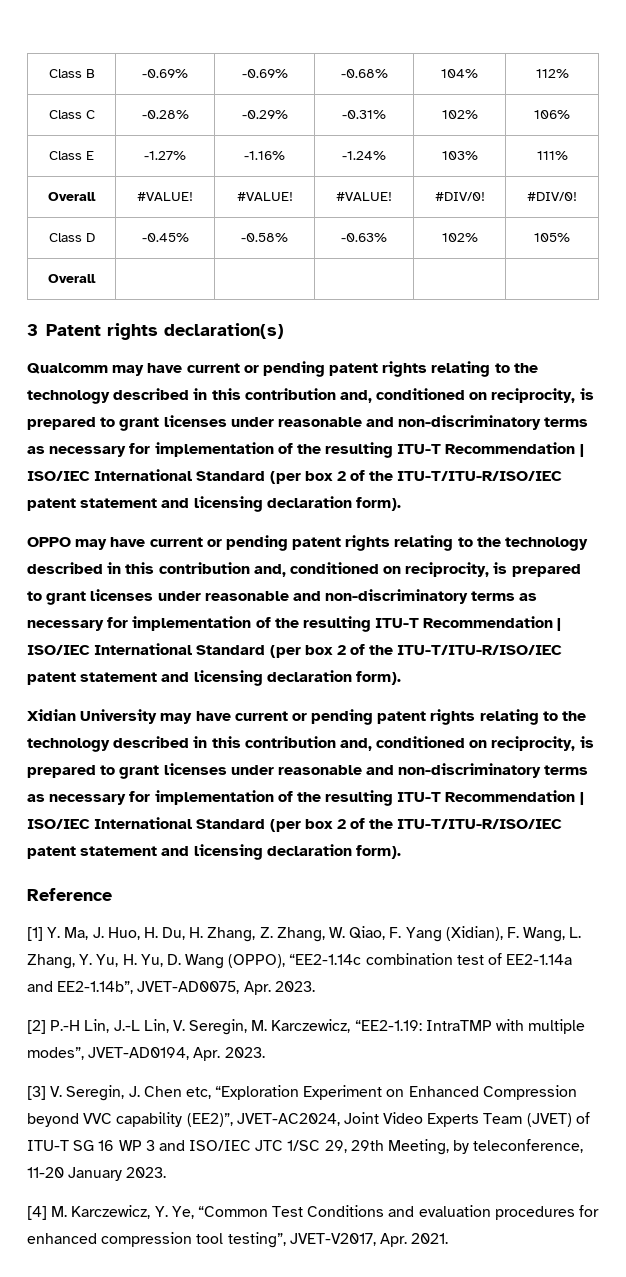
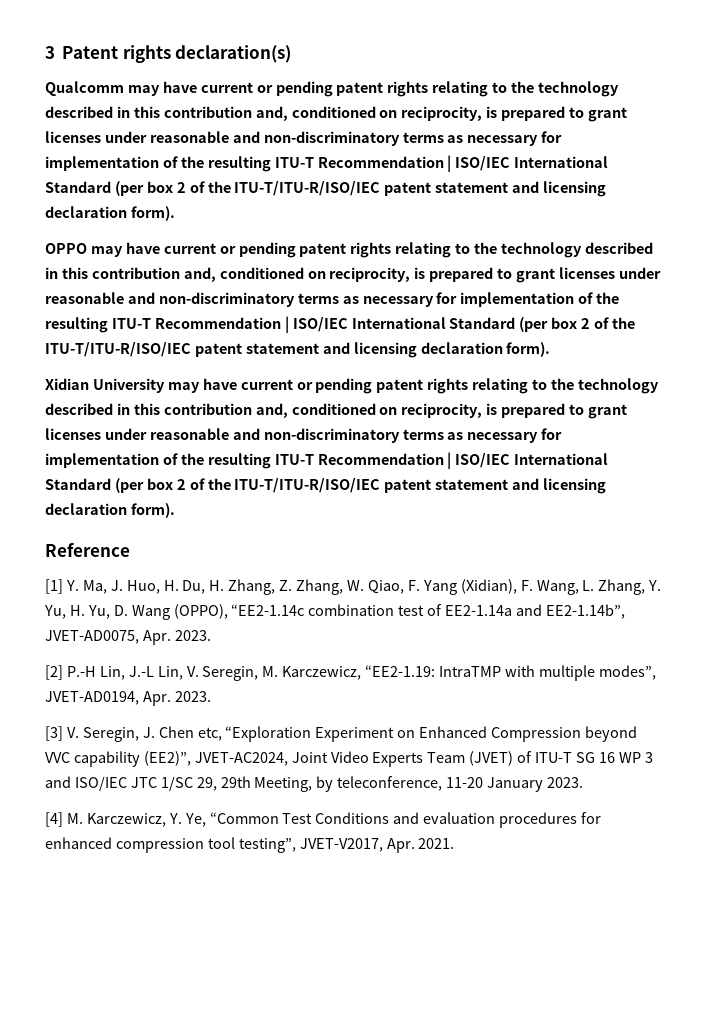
- Class B | -0.69% | -0.69% | -0.68% | 104% | 112%
- Class C | -0.28% | -0.29% | -0.31% | 102% | 106%
- Class E | -1.27% | -1.16% | -1.24% | 103% | 111%
- Overall | #VALUE! | #VALUE! | #VALUE! | #DIV/0! | #DIV/0!
- Class D | -0.45% | -0.58% | -0.63% | 102% | 105%
- Overall | | | | |

